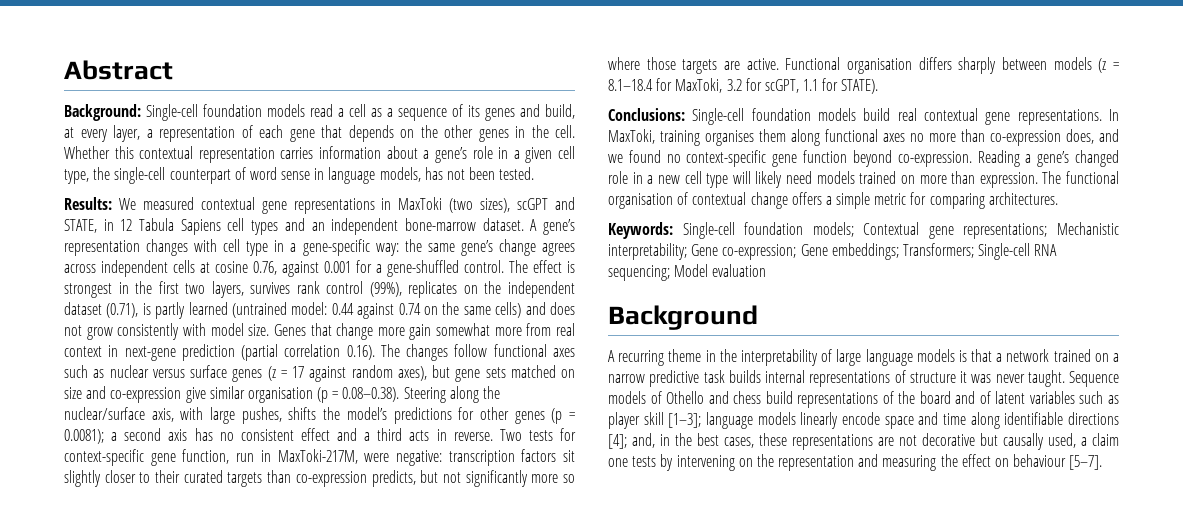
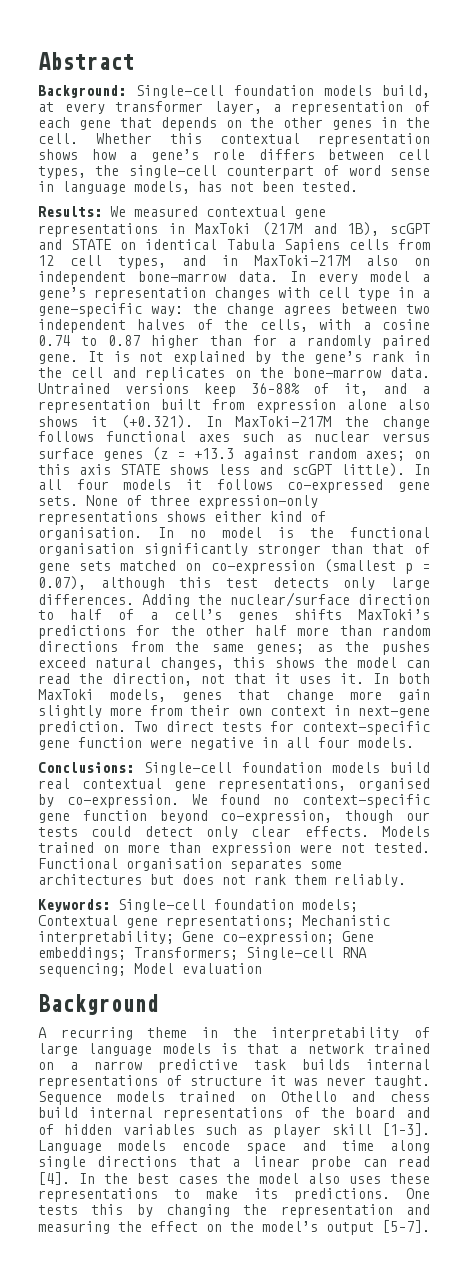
- Background: Single-cell foundation models read a cell as a sequence of its genes and build, at every layer, a representation of each gene that depends on the other genes in the cell.
+ Background: Single-cell foundation models build, at every transformer layer, a representation of each gene that depends on the other genes in the cell.
- Whether this contextual representation carries information about a gene’s role in a given cell type, the single-cell counterpart of word sense in language models, has not been tested.
+ Whether this contextual representation shows how a gene’s role differs between cell types, the single-cell counterpart of word sense in language models, has not been tested.
- Results: We measured contextual gene representations in MaxToki (two sizes), scGPT and STATE, in 12 Tabula Sapiens cell types and an independent bone-marrow dataset. A gene’s representation changes with cell type in a gene-specific way: the same gene’s change agrees across independent cells at cosine 0.76, against 0.001 for a gene-shuffled control. The effect is strongest in the first two layers, survives rank control (99%), replicates on the independent dataset (0.71), is partly learned (untrained model: 0.44 against 0.74 on the same cells) and does not grow consistently with model size. Genes that change more gain somewhat more from real context in next-gene prediction (partial correlation 0.16). The changes follow functional axes such as nuclear versus surface genes (z = 17 against random axes), but gene sets matched on size and co-expression give similar organisation (p = 0.08–0.38). Steering along the nuclear/surface axis, with large pushes, shifts the model’s predictions for other genes (p = 0.0081); a second axis has no consistent effect and a third acts in reverse. Two tests for context-specific gene function, run in MaxToki-217M, were negative: transcription factors sit slightly closer to their curated targets than co-expression predicts, but not significantly more so where those targets are active. Functional organisation differs sharply between models (z = 8.1–18.4 for MaxToki, 3.2 for scGPT, 1.1 for STATE).
+ Results: We measured contextual gene representations in MaxToki (217M and 1B), scGPT and STATE on identical Tabula Sapiens cells from 12 cell types, and in MaxToki-217M also on independent bone-marrow data. In every model a gene’s representation changes with cell type in a gene-specific way: the change agrees between two independent halves of the cells, with a cosine 0.74 to 0.87 higher than for a randomly paired gene. It is not explained by the gene’s rank in the cell and replicates on the bone-marrow data. Untrained versions keep 36–88% of it, and a representation built from expression alone also shows it (+0.321). In MaxToki-217M the change follows functional axes such as nuclear versus surface genes (z = +13.3 against random axes; on this axis STATE shows less and scGPT little). In all four models it follows co-expressed gene sets. None of three expression-only representations shows either kind of organisation. In no model is the functional organisation significantly stronger than that of gene sets matched on co-expression (smallest p = 0.07), although this test detects only large differences. Adding the nuclear/surface direction to half of a cell’s genes shifts MaxToki’s predictions for the other half more than random directions from the same genes; as the pushes exceed natural changes, this shows the model can read the direction, not that it uses it. In both MaxToki models, genes that change more gain slightly more from their own context in next-gene prediction. Two direct tests for context-specific gene function were negative in all four models.
- Conclusions: Single-cell foundation models build real contextual gene representations. In MaxToki, training organises them along functional axes no more than co-expression does, and we found no context-specific gene function beyond co-expression. Reading a gene’s changed role in a new cell type will likely need models trained on more than expression. The functional organisation of contextual change offers a simple metric for comparing architectures.
+ Conclusions: Single-cell foundation models build real contextual gene representations, organised by co-expression. We found no context-specific gene function beyond co-expression, though our tests could detect only clear effects. Models trained on more than expression were not tested. Functional organisation separates some architectures but does not rank them reliably.
- Sequence models of Othello and chess build representations of the board and of latent variables such as player skill [1–3]; language models linearly encode space and time along identifiable directions [4]; and, in the best cases, these representations are not decorative but causally used, a claim one tests by intervening on the representation and measuring the effect on behaviour [5–7].
+ Sequence models trained on Othello and chess build internal representations of the board and of hidden variables such as player skill [1–3]. Language models encode space and time along single directions that a linear probe can read [4]. In the best cases the model also uses these representations to make its predictions. One tests this by changing the representation and measuring the effect on the model’s output [5–7].

